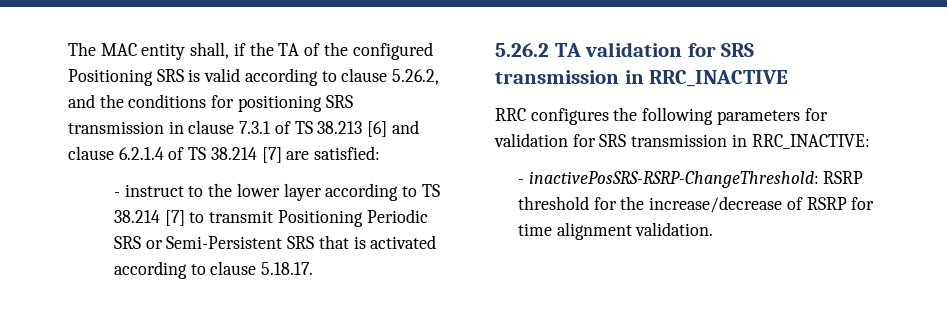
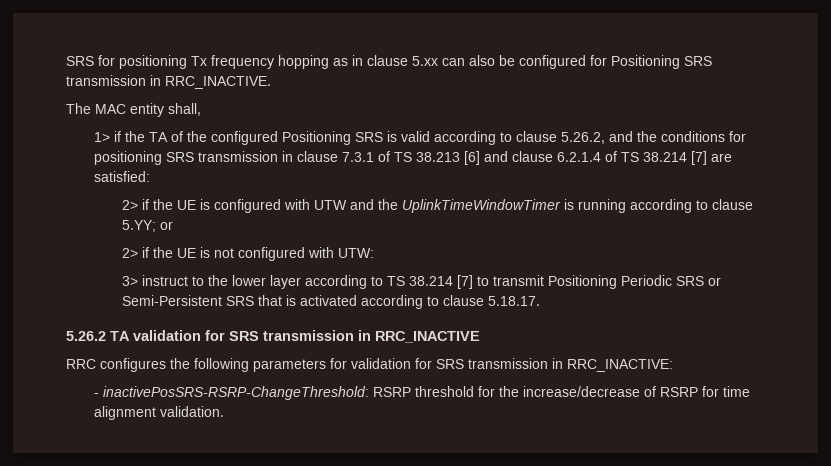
+ SRS for positioning Tx frequency hopping as in clause 5.xx can also be configured for Positioning SRS transmission in RRC_INACTIVE.
- The MAC entity shall, if the TA of the configured Positioning SRS is valid according to clause 5.26.2, and the conditions for positioning SRS transmission in clause 7.3.1 of TS 38.213 [6] and clause 6.2.1.4 of TS 38.214 [7] are satisfied:
+ The MAC entity shall,
+ 1> if the TA of the configured Positioning SRS is valid according to clause 5.26.2, and the conditions for positioning SRS transmission in clause 7.3.1 of TS 38.213 [6] and clause 6.2.1.4 of TS 38.214 [7] are satisfied:
- - instruct to the lower layer according to TS 38.214 [7] to transmit Positioning Periodic SRS or Semi-Persistent SRS that is activated according to clause 5.18.17.
+ 2> if the UE is configured with UTW and the UplinkTimeWindowTimer is running according to clause 5.YY; or
+ 2> if the UE is not configured with UTW:
+ 3> instruct to the lower layer according to TS 38.214 [7] to transmit Positioning Periodic SRS or Semi-Persistent SRS that is activated according to clause 5.18.17.

